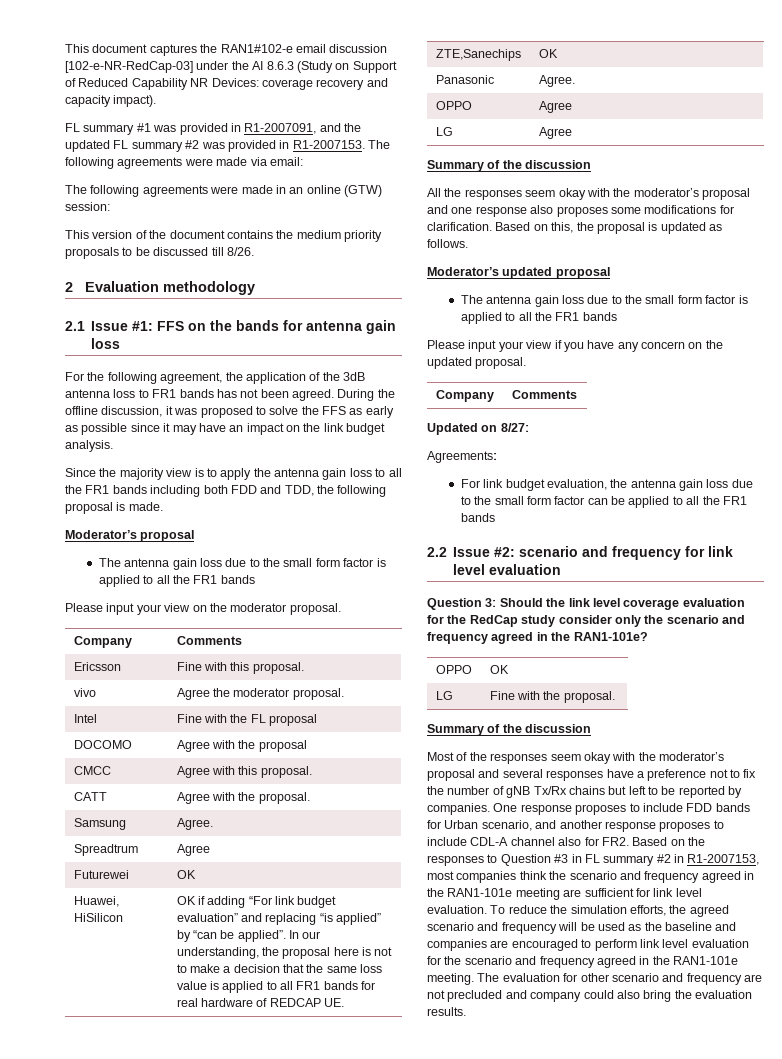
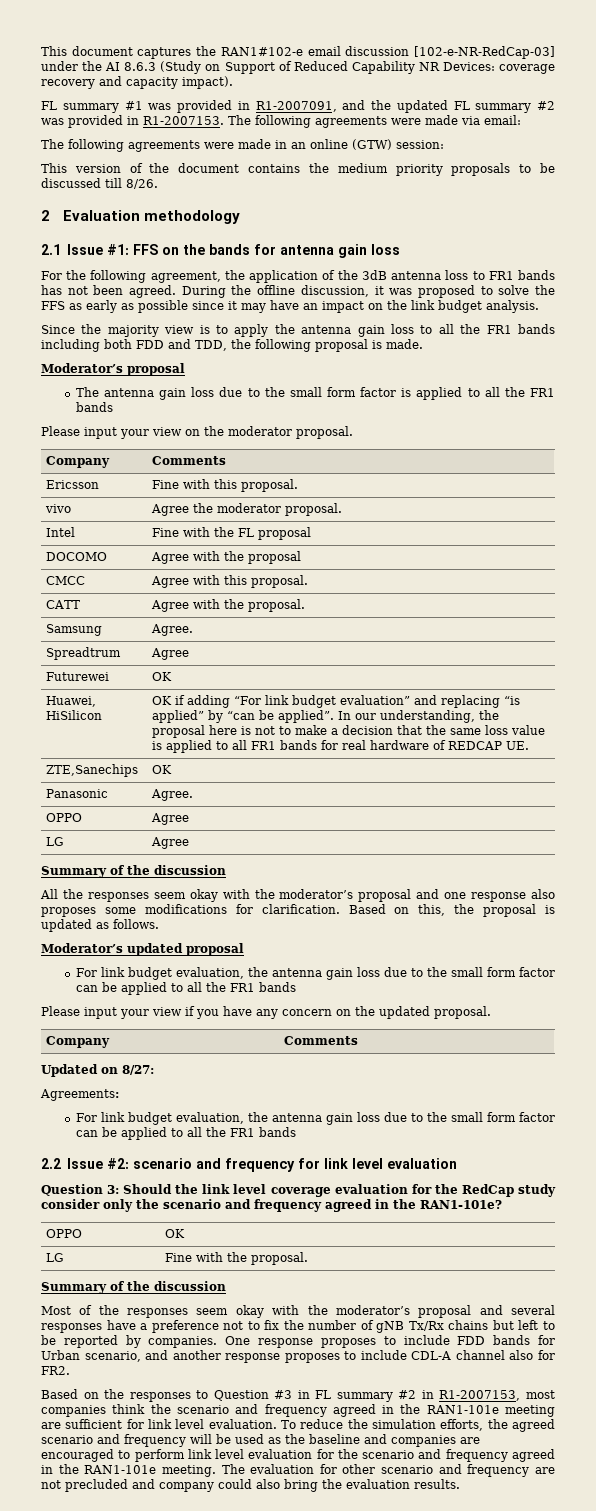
  Moderator’s updated proposal
- The antenna gain loss due to the small form factor is applied to all the FR1 bands
+ For link budget evaluation, the antenna gain loss due to the small form factor can be applied to all the FR1 bands
- One response proposes to include FDD bands for Urban scenario, and another response proposes to include CDL-A channel also for FR2. Based on the responses to Question #3 in FL summary #2 in R1-2007153, most companies think the scenario and frequency agreed in the RAN1-101e meeting are sufficient for link level evaluation.
+ One response proposes to include FDD bands for Urban scenario, and another response proposes to include CDL-A channel also for FR2.
+ Based on the responses to Question #3 in FL summary #2 in R1-2007153, most companies think the scenario and frequency agreed in the RAN1-101e meeting are sufficient for link level evaluation.

